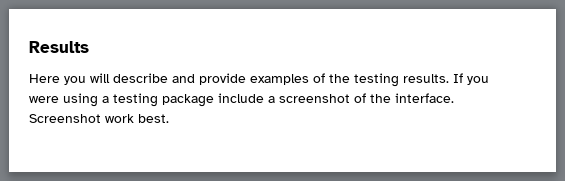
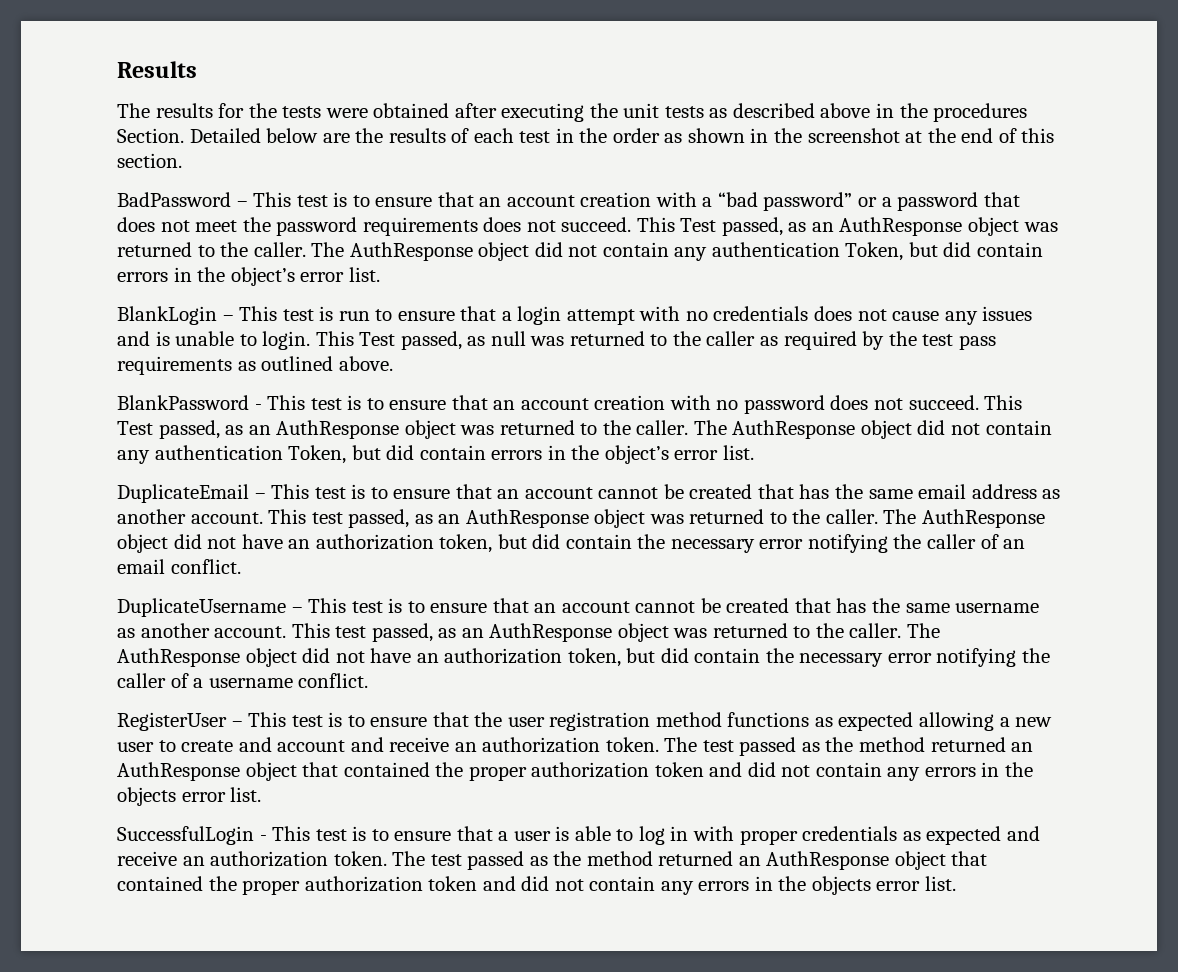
- Here you will describe and provide examples of the testing results. If you were using a testing package include a screenshot of the interface. Screenshot work best.
+ The results for the tests were obtained after executing the unit tests as described above in the procedures Section. Detailed below are the results of each test in the order as shown in the screenshot at the end of this section.
+ BadPassword – This test is to ensure that an account creation with a “bad password” or a password that does not meet the password requirements does not succeed. This Test passed, as an AuthResponse object was returned to the caller. The AuthResponse object did not contain any authentication Token, but did contain errors in the object’s error list.
+ BlankLogin – This test is run to ensure that a login attempt with no credentials does not cause any issues and is unable to login. This Test passed, as null was returned to the caller as required by the test pass requirements as outlined above.
+ BlankPassword - This test is to ensure that an account creation with no password does not succeed. This Test passed, as an AuthResponse object was returned to the caller. The AuthResponse object did not contain any authentication Token, but did contain errors in the object’s error list.
+ DuplicateEmail – This test is to ensure that an account cannot be created that has the same email address as another account. This test passed, as an AuthResponse object was returned to the caller. The AuthResponse object did not have an authorization token, but did contain the necessary error notifying the caller of an email conflict.
+ DuplicateUsername – This test is to ensure that an account cannot be created that has the same username as another account. This test passed, as an AuthResponse object was returned to the caller. The AuthResponse object did not have an authorization token, but did contain the necessary error notifying the caller of a username conflict.
+ RegisterUser – This test is to ensure that the user registration method functions as expected allowing a new user to create and account and receive an authorization token. The test passed as the method returned an AuthResponse object that contained the proper authorization token and did not contain any errors in the objects error list.
+ SuccessfulLogin - This test is to ensure that a user is able to log in with proper credentials as expected and receive an authorization token. The test passed as the method returned an AuthResponse object that contained the proper authorization token and did not contain any errors in the objects error list.

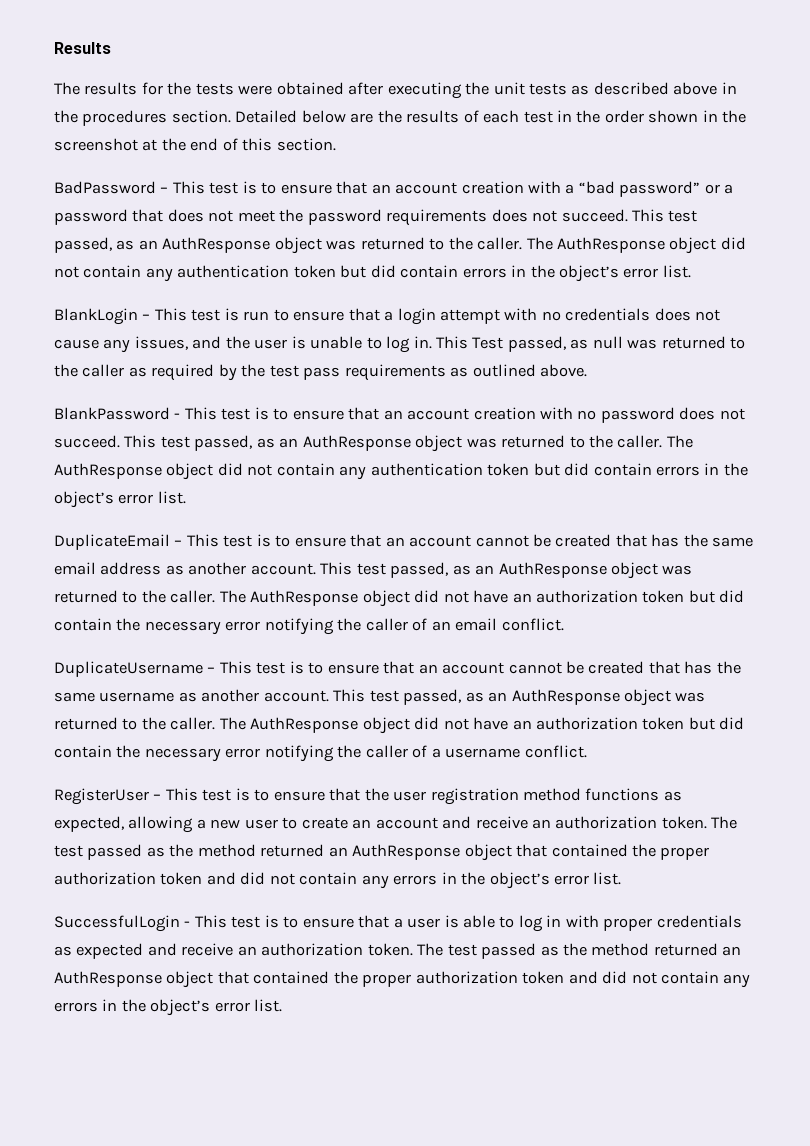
- The results for the tests were obtained after executing the unit tests as described above in the procedures Section.
+ The results for the tests were obtained after executing the unit tests as described above in the procedures section.
- Detailed below are the results of each test in the order as shown in the screenshot at the end of this section.
+ Detailed below are the results of each test in the order shown in the screenshot at the end of this section.
- BadPassword – This test is to ensure that an account creation with a “bad password” or a password that does not meet the password requirements does not succeed. This Test passed, as an AuthResponse object was returned to the caller. The AuthResponse object did not contain any authentication Token, but did contain errors in the object’s error list.
+ BadPassword – This test is to ensure that an account creation with a “bad password” or a password that does not meet the password requirements does not succeed. This test passed, as an AuthResponse object was returned to the caller. The AuthResponse object did not contain any authentication token but did contain errors in the object’s error list.
- BlankLogin – This test is run to ensure that a login attempt with no credentials does not cause any issues and is unable to login.
+ BlankLogin – This test is run to ensure that a login attempt with no credentials does not cause any issues, and the user is unable to log in.
- BlankPassword - This test is to ensure that an account creation with no password does not succeed. This Test passed, as an AuthResponse object was returned to the caller. The AuthResponse object did not contain any authentication Token, but did contain errors in the object’s error list.
+ BlankPassword - This test is to ensure that an account creation with no password does not succeed. This test passed, as an AuthResponse object was returned to the caller. The AuthResponse object did not contain any authentication token but did contain errors in the object’s error list.
- The AuthResponse object did not have an authorization token, but did contain the necessary error notifying the caller of an email conflict.
+ The AuthResponse object did not have an authorization token but did contain the necessary error notifying the caller of an email conflict.
- The AuthResponse object did not have an authorization token, but did contain the necessary error notifying the caller of a username conflict.
+ The AuthResponse object did not have an authorization token but did contain the necessary error notifying the caller of a username conflict.
- RegisterUser – This test is to ensure that the user registration method functions as expected allowing a new user to create and account and receive an authorization token. The test passed as the method returned an AuthResponse object that contained the proper authorization token and did not contain any errors in the objects error list.
+ RegisterUser – This test is to ensure that the user registration method functions as expected, allowing a new user to create an account and receive an authorization token. The test passed as the method returned an AuthResponse object that contained the proper authorization token and did not contain any errors in the object’s error list.
- SuccessfulLogin - This test is to ensure that a user is able to log in with proper credentials as expected and receive an authorization token. The test passed as the method returned an AuthResponse object that contained the proper authorization token and did not contain any errors in the objects error list.
+ SuccessfulLogin - This test is to ensure that a user is able to log in with proper credentials as expected and receive an authorization token. The test passed as the method returned an AuthResponse object that contained the proper authorization token and did not contain any errors in the object’s error list.

